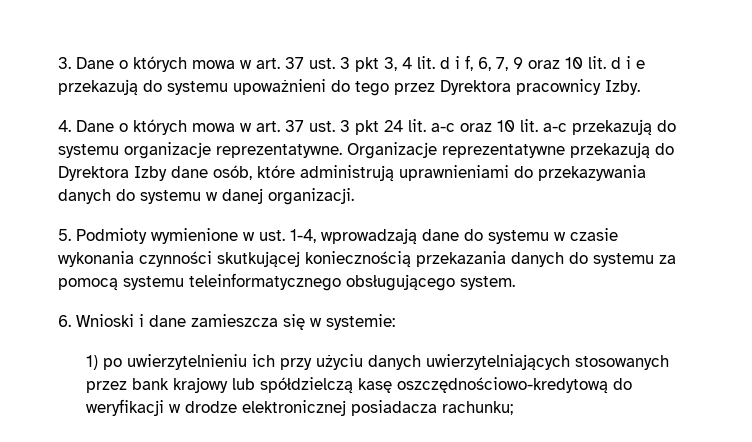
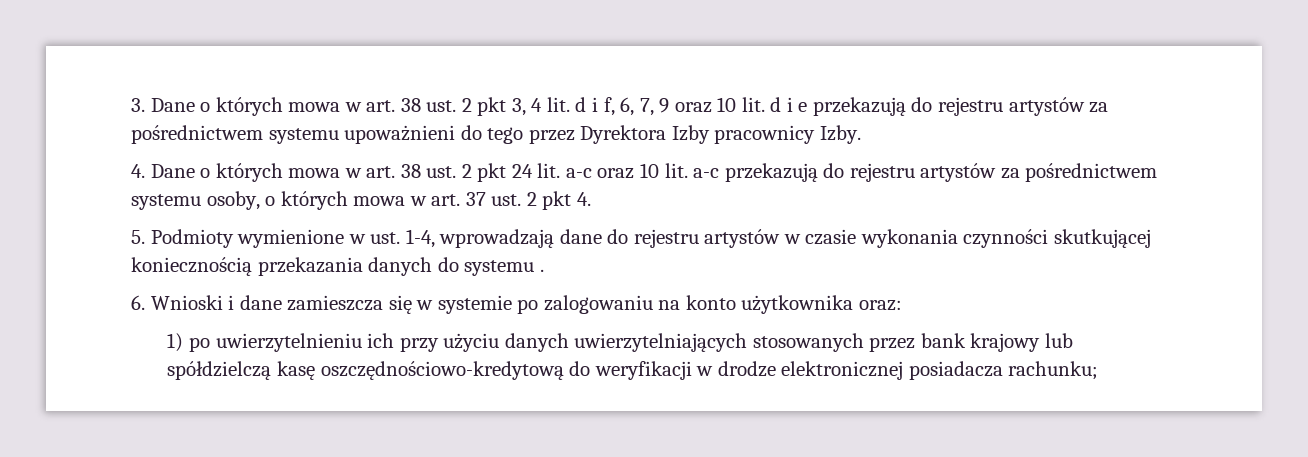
- 3. Dane o których mowa w art. 37 ust. 3 pkt 3, 4 lit. d i f, 6, 7, 9 oraz 10 lit. d i e przekazują do systemu upoważnieni do tego przez Dyrektora pracownicy Izby.
+ 3. Dane o których mowa w art. 38 ust. 2 pkt 3, 4 lit. d i f, 6, 7, 9 oraz 10 lit. d i e przekazują do rejestru artystów za pośrednictwem systemu upoważnieni do tego przez Dyrektora Izby pracownicy Izby.
- 4. Dane o których mowa w art. 37 ust. 3 pkt 24 lit. a-c oraz 10 lit. a-c przekazują do systemu organizacje reprezentatywne. Organizacje reprezentatywne przekazują do Dyrektora Izby dane osób, które administrują uprawnieniami do przekazywania danych do systemu w danej organizacji.
+ 4. Dane o których mowa w art. 38 ust. 2 pkt 24 lit. a-c oraz 10 lit. a-c przekazują do rejestru artystów za pośrednictwem systemu osoby, o których mowa w art. 37 ust. 2 pkt 4.
- 5. Podmioty wymienione w ust. 1-4, wprowadzają dane do systemu w czasie wykonania czynności skutkującej koniecznością przekazania danych do systemu za pomocą systemu teleinformatycznego obsługującego system.
+ 5. Podmioty wymienione w ust. 1-4, wprowadzają dane do rejestru artystów w czasie wykonania czynności skutkującej koniecznością przekazania danych do systemu .
- 6. Wnioski i dane zamieszcza się w systemie:
+ 6. Wnioski i dane zamieszcza się w systemie po zalogowaniu na konto użytkownika oraz:

